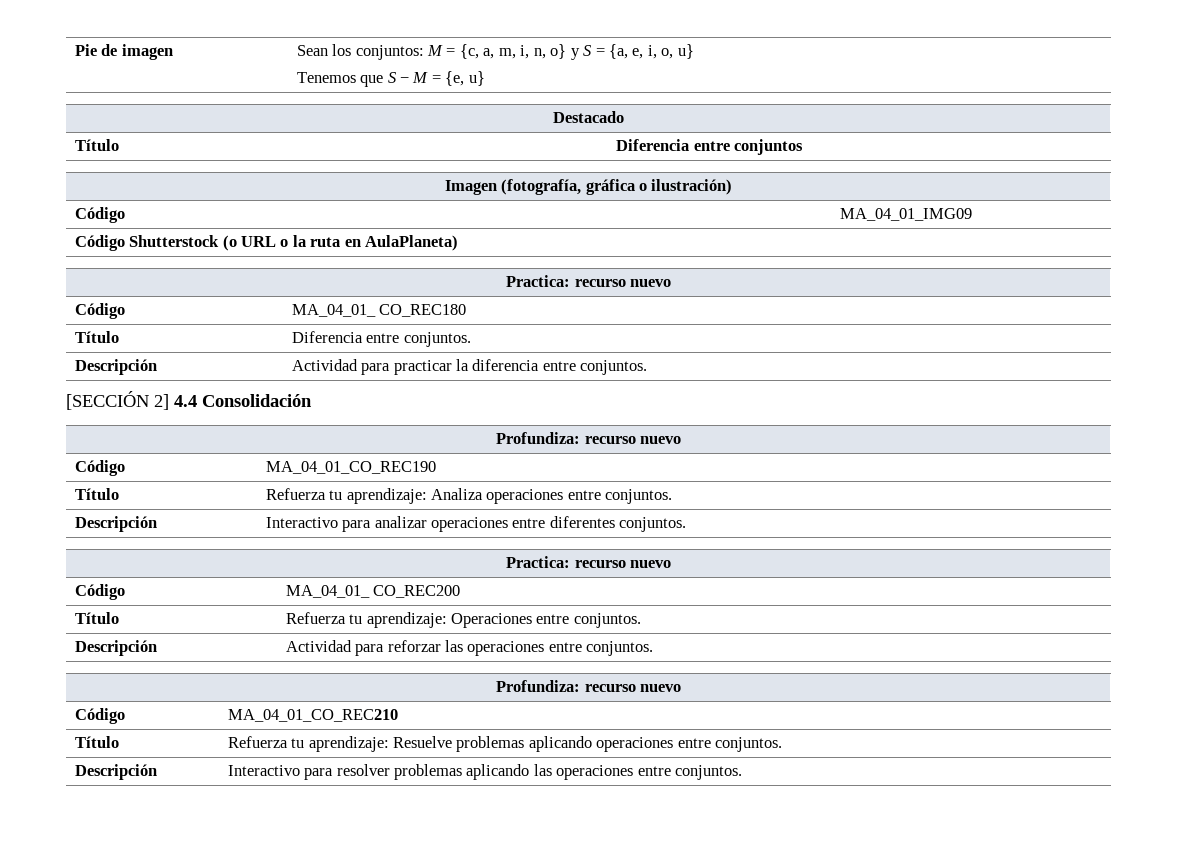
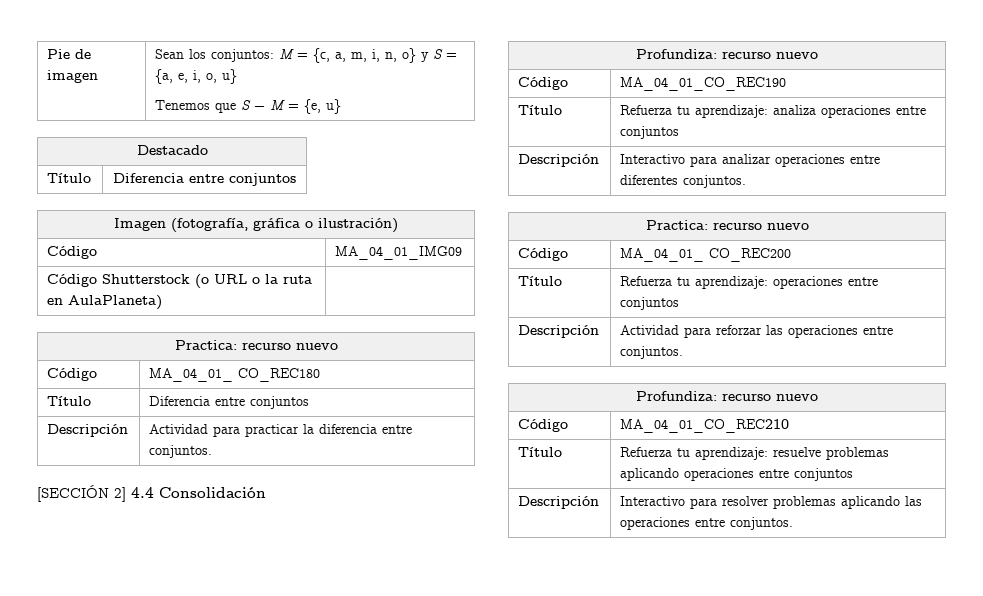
  Código | MA_04_01_ CO_REC180
- Título | Diferencia entre conjuntos.
+ Título | Diferencia entre conjuntos
- Título | Refuerza tu aprendizaje: Analiza operaciones entre conjuntos.
+ Título | Refuerza tu aprendizaje: analiza operaciones entre conjuntos
- Título | Refuerza tu aprendizaje: Operaciones entre conjuntos.
+ Título | Refuerza tu aprendizaje: operaciones entre conjuntos
- Título | Refuerza tu aprendizaje: Resuelve problemas aplicando operaciones entre conjuntos.
+ Título | Refuerza tu aprendizaje: resuelve problemas aplicando operaciones entre conjuntos

